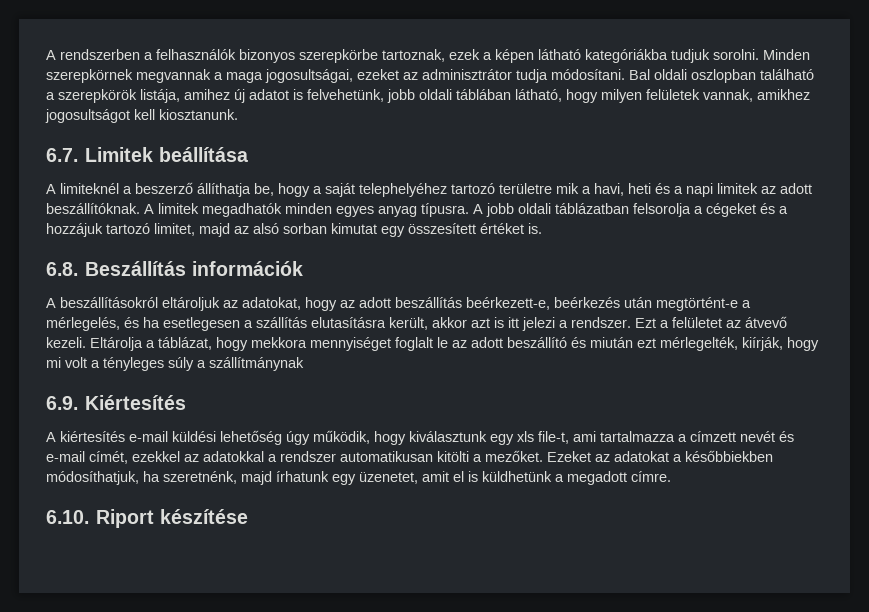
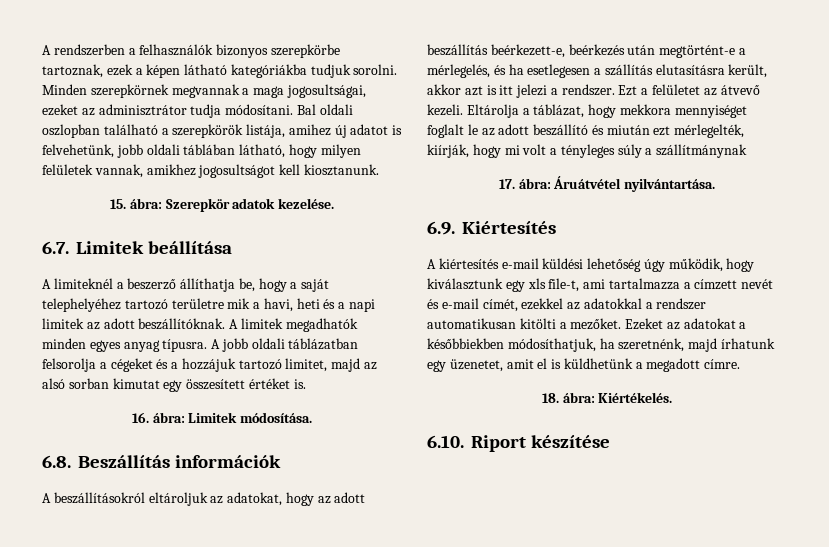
+ 15. ábra: Szerepkör adatok kezelése.
+ 16. ábra: Limitek módosítása.
+ 17. ábra: Áruátvétel nyilvántartása.
+ 18. ábra: Kiértékelés.

